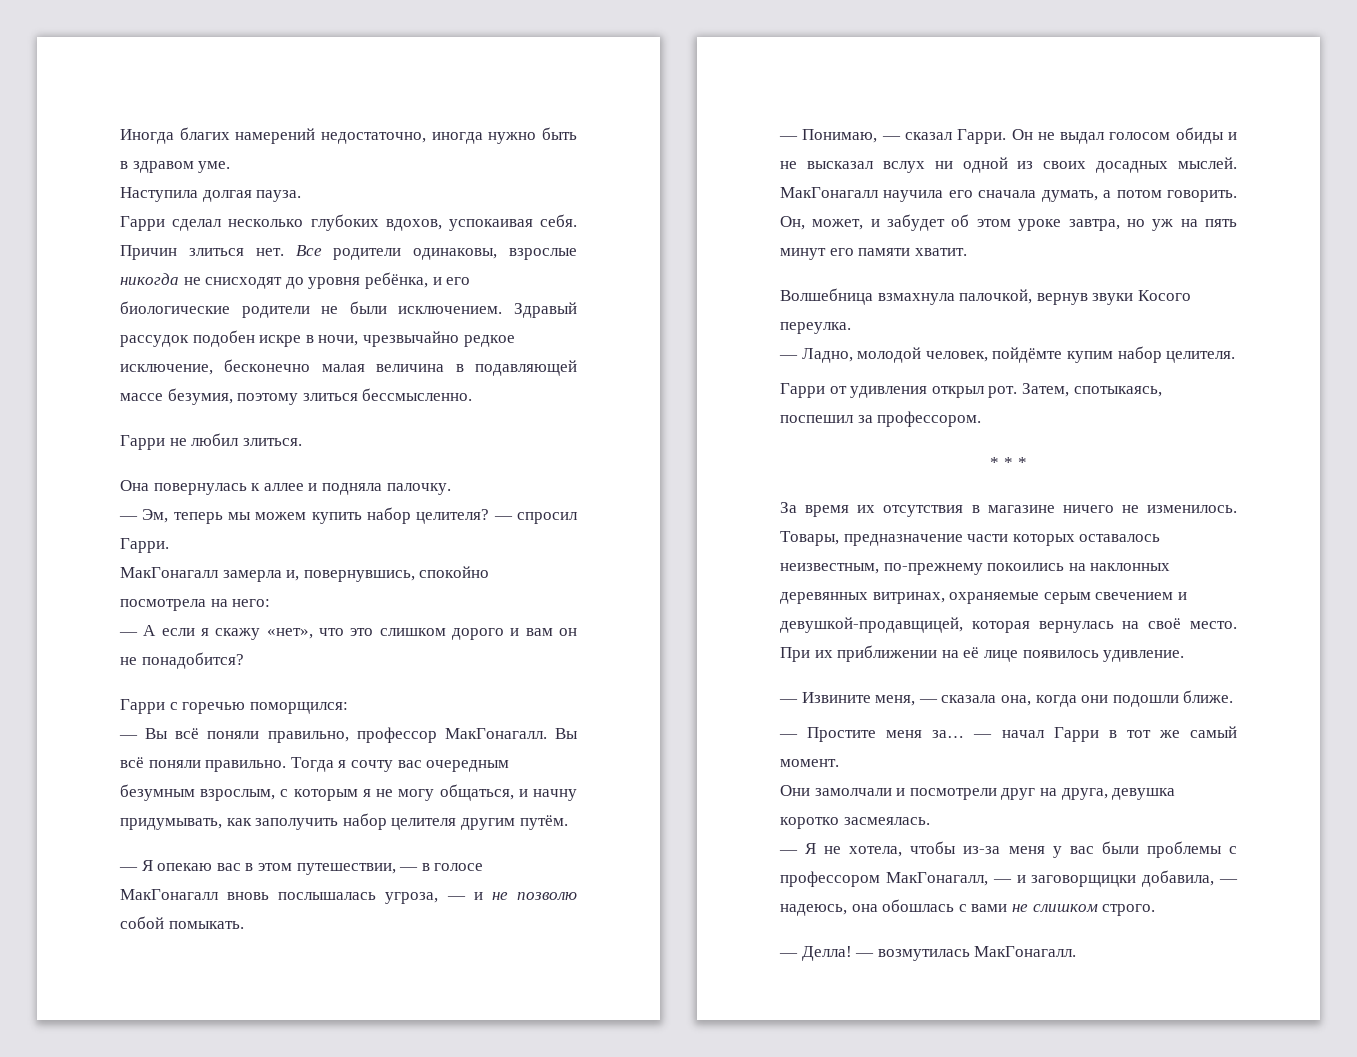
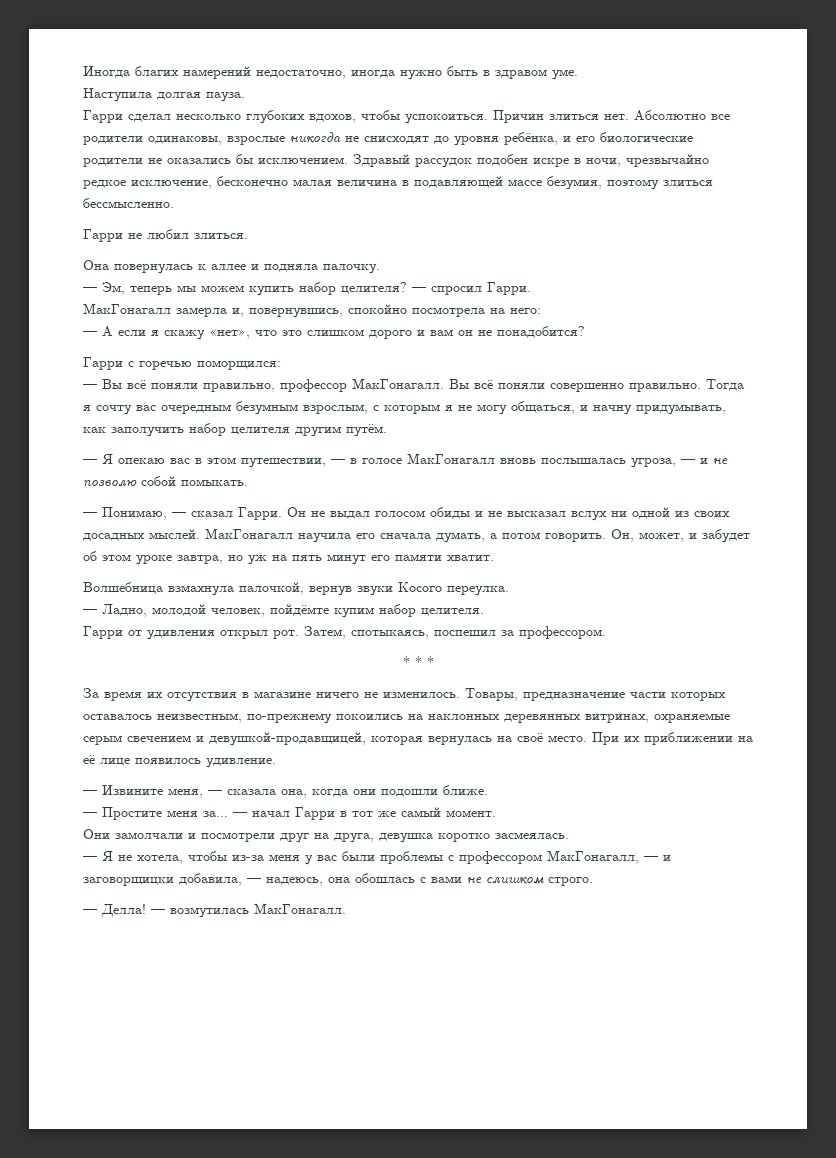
- Гарри сделал несколько глубоких вдохов, успокаивая себя.
+ Гарри сделал несколько глубоких вдохов, чтобы успокоиться.
- Все родители одинаковы, взрослые никогда не снисходят до уровня ребёнка, и его биологические родители не были исключением.
+ Абсолютно все родители одинаковы, взрослые никогда не снисходят до уровня ребёнка, и его биологические родители не оказались бы исключением.
- Вы всё поняли правильно.
+ Вы всё поняли совершенно правильно.

